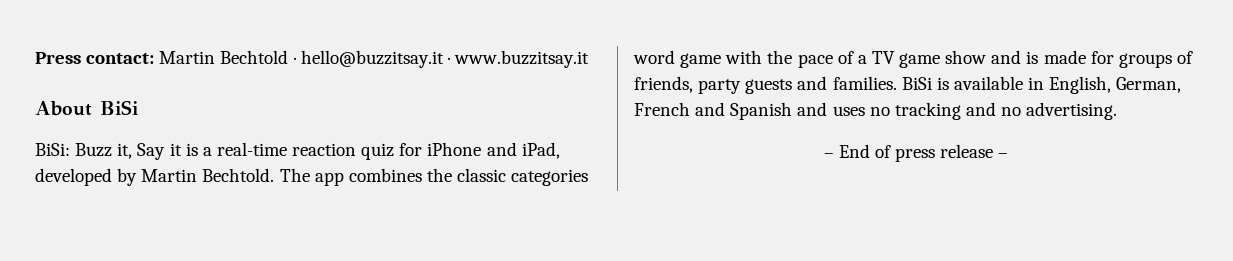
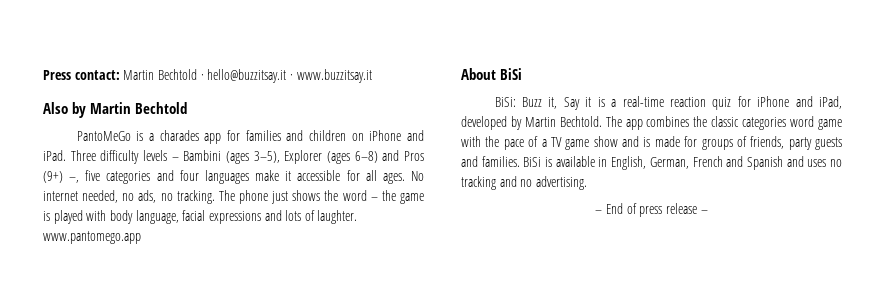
+ Also by Martin Bechtold
+ PantoMeGo is a charades app for families and children on iPhone and iPad. Three difficulty levels – Bambini (ages 3–5), Explorer (ages 6–8) and Pros (9+) –, five categories and four languages make it accessible for all ages. No internet needed, no ads, no tracking. The phone just shows the word – the game is played with body language, facial expressions and lots of laughter. www.pantomego.app

